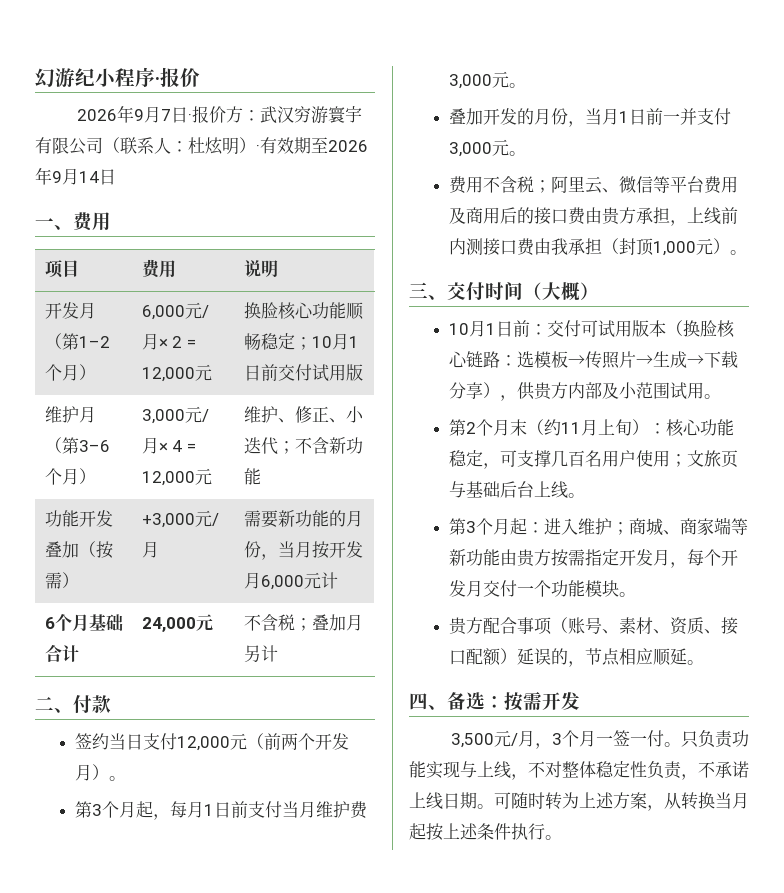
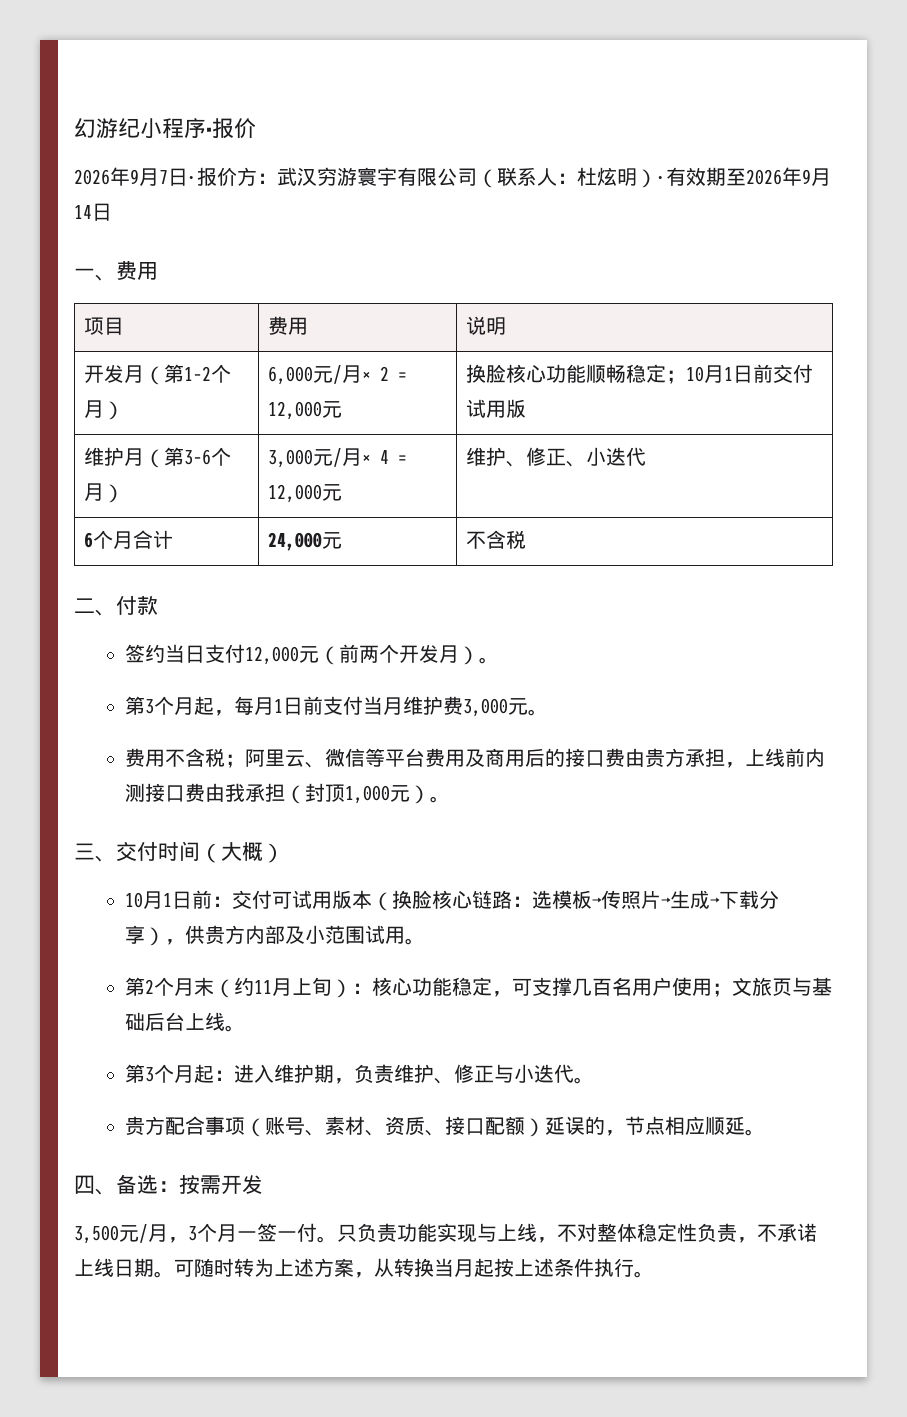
- 维护月（第3–6个月） | 3,000元/月× 4 = 12,000元 | 维护、修正、小迭代；不含新功能
- 功能开发叠加（按需） | +3,000元/月 | 需要新功能的月份，当月按开发月6,000元计
+ 维护月（第3–6个月） | 3,000元/月× 4 = 12,000元 | 维护、修正、小迭代
- 6个月基础合计 | 24,000元 | 不含税；叠加月另计
+ 6个月合计 | 24,000元 | 不含税
- 叠加开发的月份，当月1日前一并支付3,000元。
- 第3个月起：进入维护；商城、商家端等新功能由贵方按需指定开发月，每个开发月交付一个功能模块。
+ 第3个月起：进入维护期，负责维护、修正与小迭代。

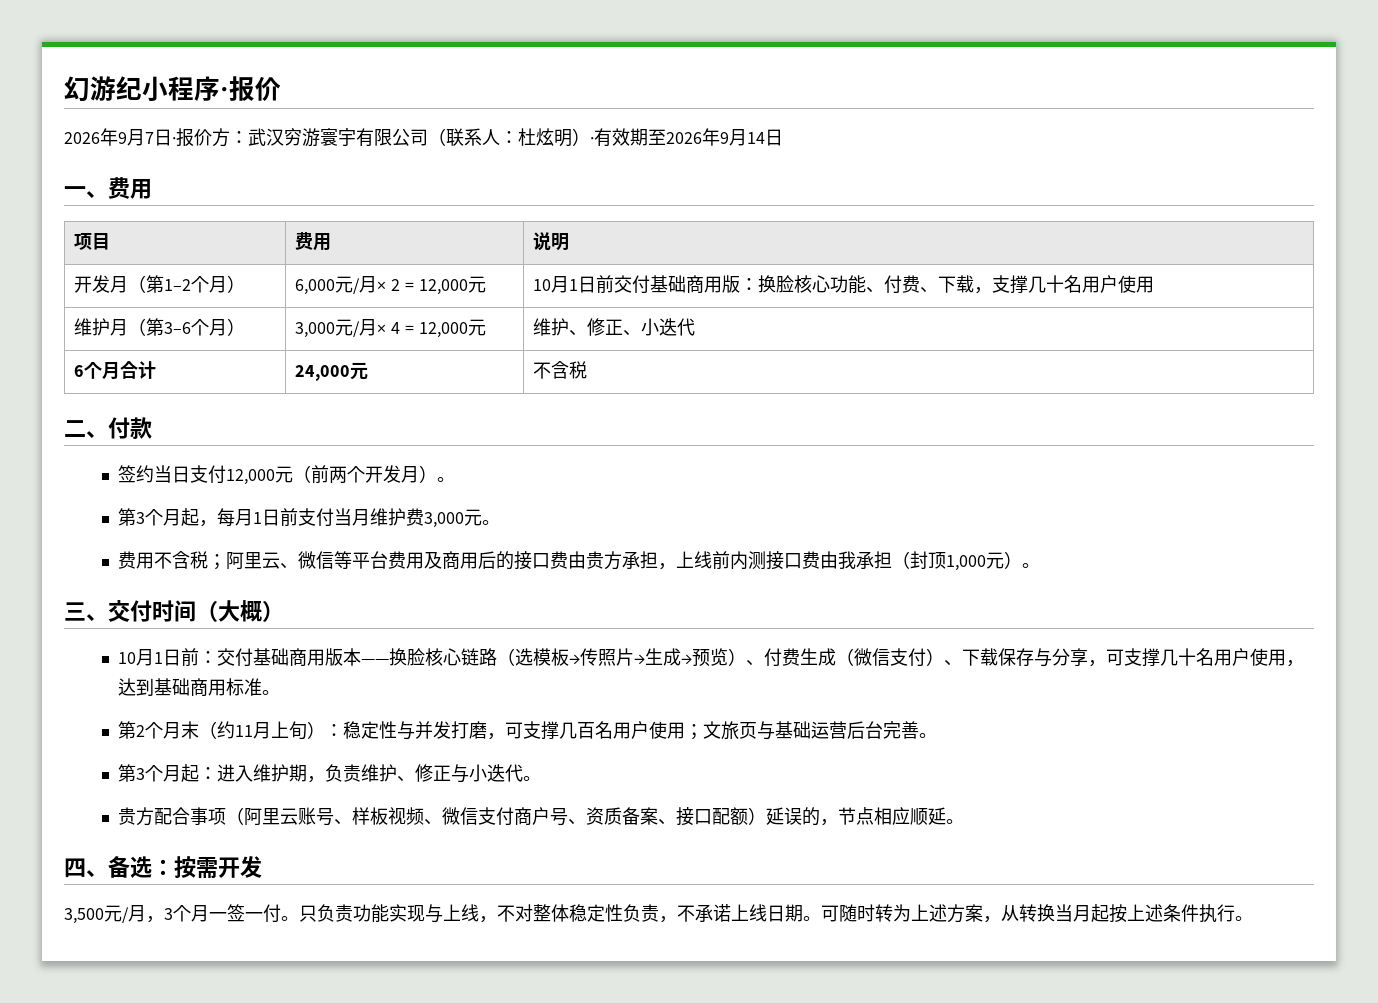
- 开发月（第1–2个月） | 6,000元/月× 2 = 12,000元 | 换脸核心功能顺畅稳定；10月1日前交付试用版
+ 开发月（第1–2个月） | 6,000元/月× 2 = 12,000元 | 10月1日前交付基础商用版：换脸核心功能、付费、下载，支撑几十名用户使用
- 10月1日前：交付可试用版本（换脸核心链路：选模板→传照片→生成→下载分享），供贵方内部及小范围试用。
+ 10月1日前：交付基础商用版本——换脸核心链路（选模板→传照片→生成→预览）、付费生成（微信支付）、下载保存与分享，可支撑几十名用户使用，达到基础商用标准。
- 第2个月末（约11月上旬）：核心功能稳定，可支撑几百名用户使用；文旅页与基础后台上线。
+ 第2个月末（约11月上旬）：稳定性与并发打磨，可支撑几百名用户使用；文旅页与基础运营后台完善。
- 贵方配合事项（账号、素材、资质、接口配额）延误的，节点相应顺延。
+ 贵方配合事项（阿里云账号、样板视频、微信支付商户号、资质备案、接口配额）延误的，节点相应顺延。

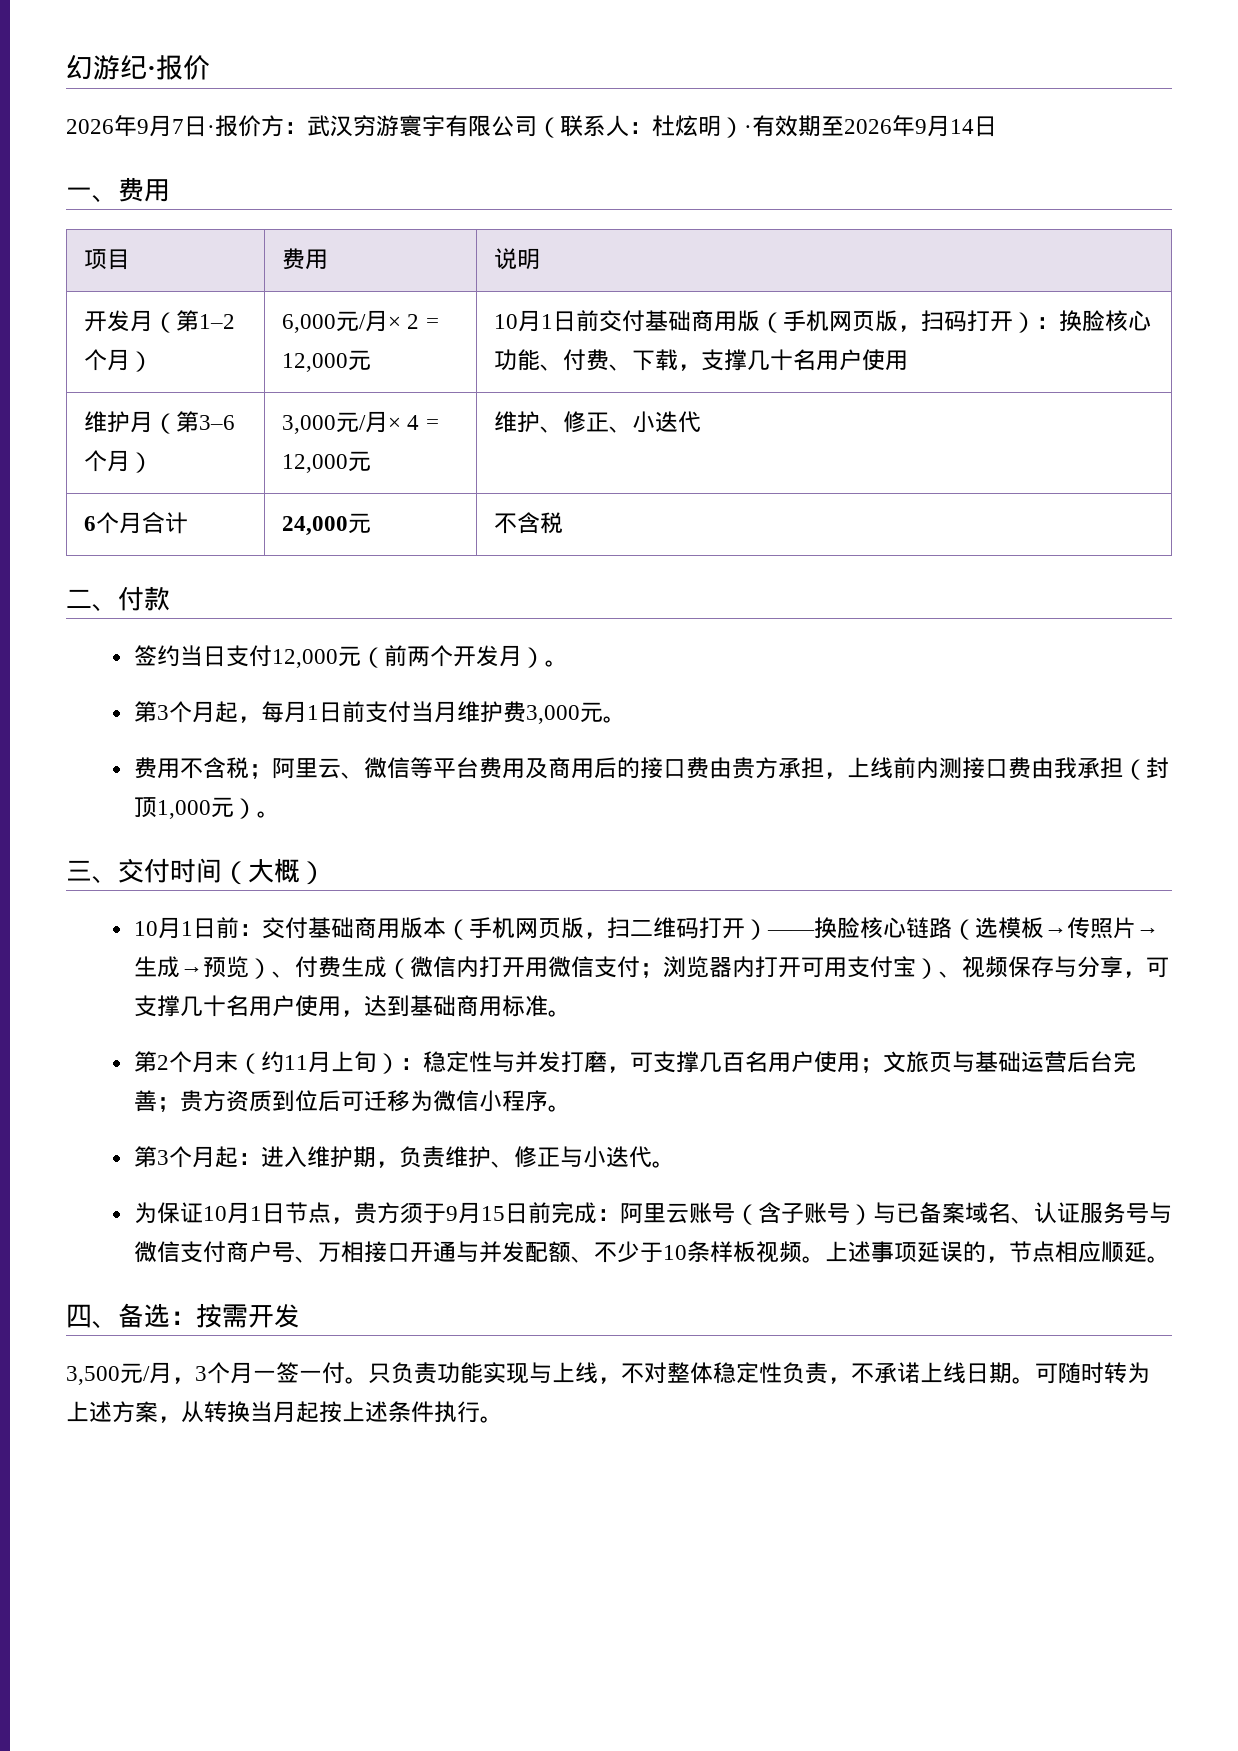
- 幻游纪小程序·报价
+ 幻游纪·报价
- 开发月（第1–2个月） | 6,000元/月× 2 = 12,000元 | 10月1日前交付基础商用版：换脸核心功能、付费、下载，支撑几十名用户使用
+ 开发月（第1–2个月） | 6,000元/月× 2 = 12,000元 | 10月1日前交付基础商用版（手机网页版，扫码打开）：换脸核心功能、付费、下载，支撑几十名用户使用
- 10月1日前：交付基础商用版本——换脸核心链路（选模板→传照片→生成→预览）、付费生成（微信支付）、下载保存与分享，可支撑几十名用户使用，达到基础商用标准。
+ 10月1日前：交付基础商用版本（手机网页版，扫二维码打开）——换脸核心链路（选模板→传照片→生成→预览）、付费生成（微信内打开用微信支付；浏览器内打开可用支付宝）、视频保存与分享，可支撑几十名用户使用，达到基础商用标准。
- 第2个月末（约11月上旬）：稳定性与并发打磨，可支撑几百名用户使用；文旅页与基础运营后台完善。
+ 第2个月末（约11月上旬）：稳定性与并发打磨，可支撑几百名用户使用；文旅页与基础运营后台完善；贵方资质到位后可迁移为微信小程序。
- 贵方配合事项（阿里云账号、样板视频、微信支付商户号、资质备案、接口配额）延误的，节点相应顺延。
+ 为保证10月1日节点，贵方须于9月15日前完成：阿里云账号（含子账号）与已备案域名、认证服务号与微信支付商户号、万相接口开通与并发配额、不少于10条样板视频。上述事项延误的，节点相应顺延。

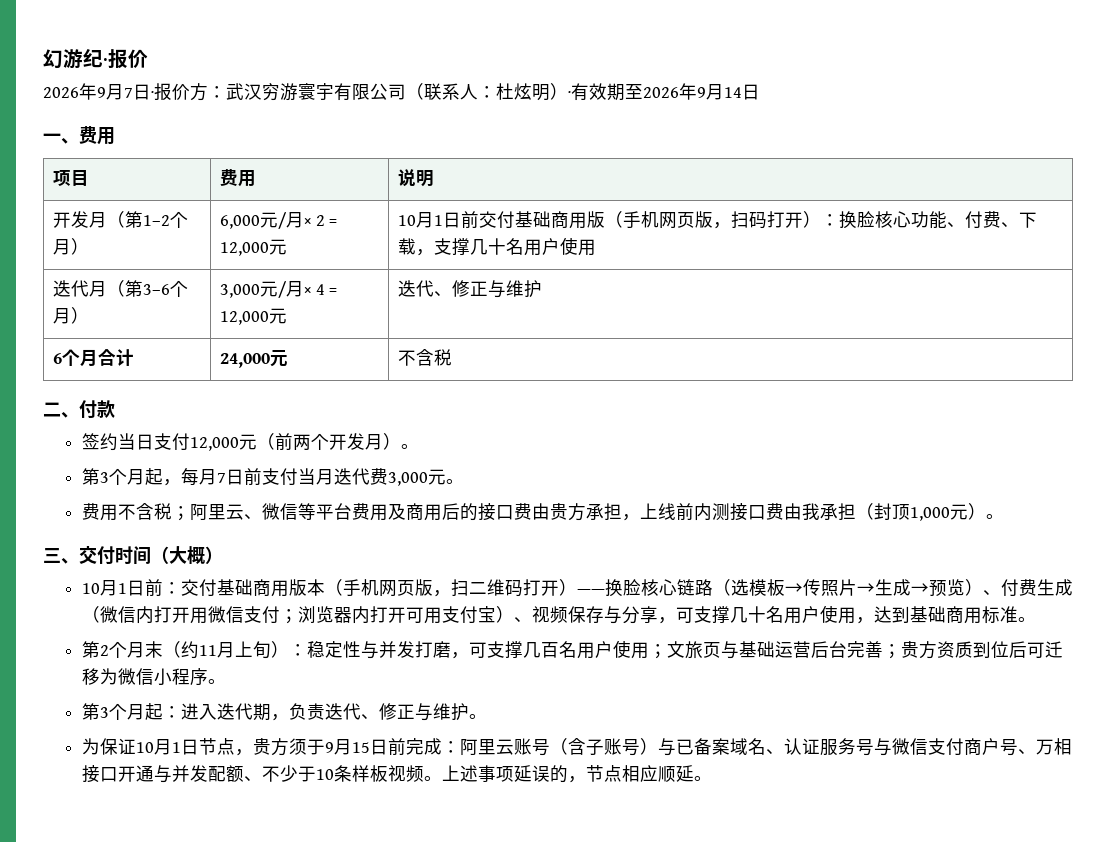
- 维护月（第3–6个月） | 3,000元/月× 4 = 12,000元 | 维护、修正、小迭代
+ 迭代月（第3–6个月） | 3,000元/月× 4 = 12,000元 | 迭代、修正与维护
- 第3个月起，每月1日前支付当月维护费3,000元。
+ 第3个月起，每月7日前支付当月迭代费3,000元。
- 第3个月起：进入维护期，负责维护、修正与小迭代。
+ 第3个月起：进入迭代期，负责迭代、修正与维护。
- 四、备选：按需开发
- 3,500元/月，3个月一签一付。只负责功能实现与上线，不对整体稳定性负责，不承诺上线日期。可随时转为上述方案，从转换当月起按上述条件执行。

